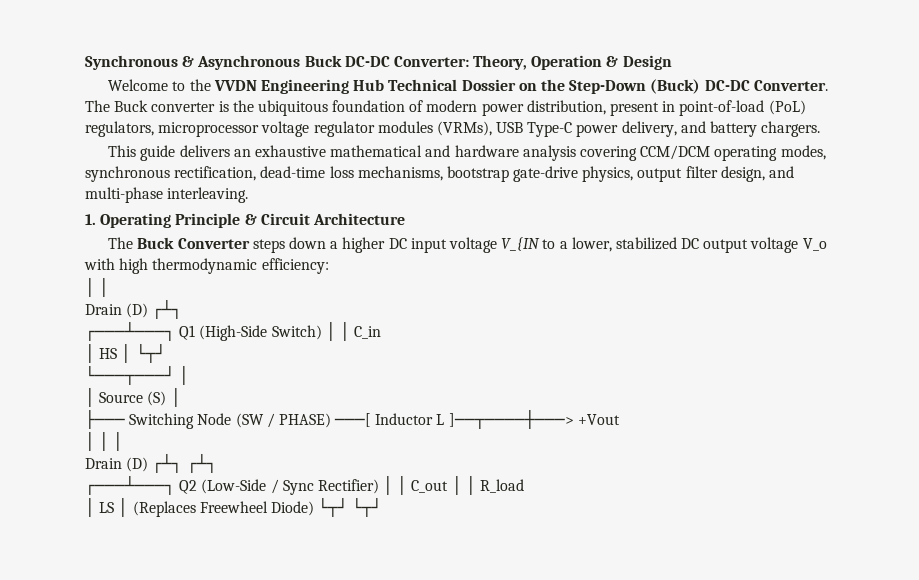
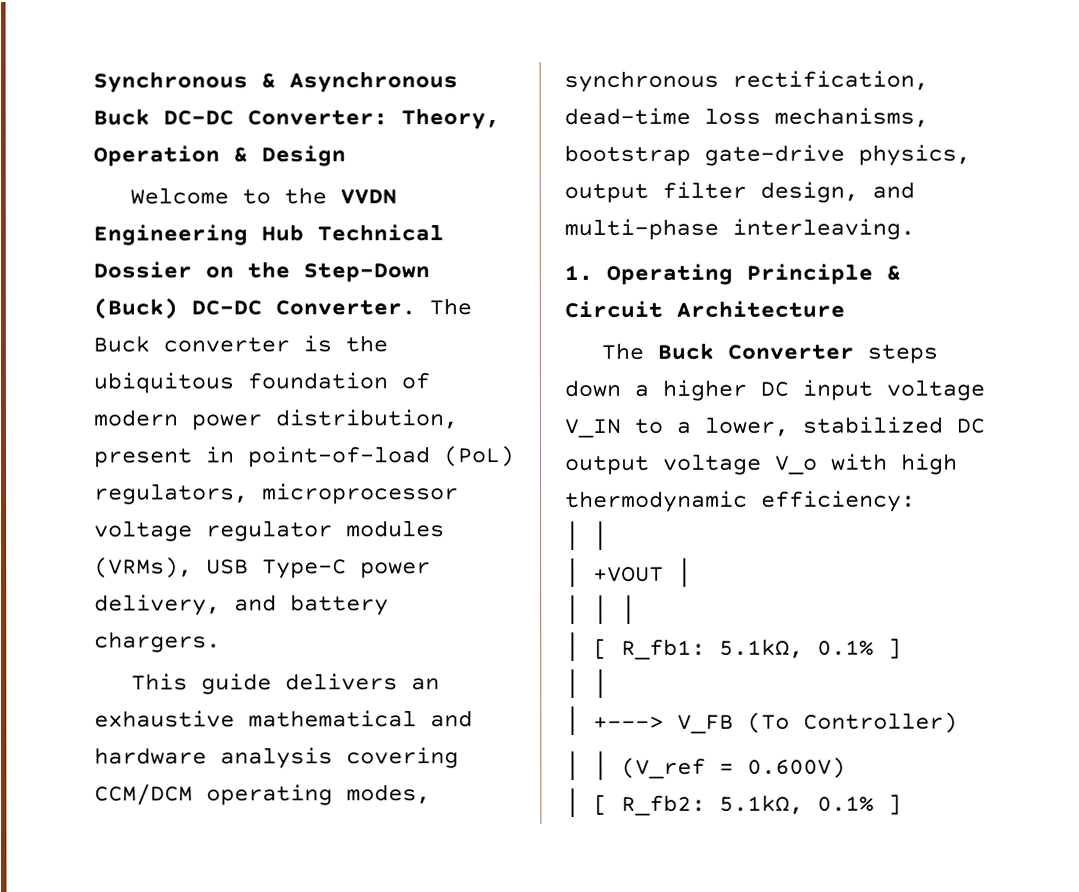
- The Buck Converter steps down a higher DC input voltage V_{IN to a lower, stabilized DC output voltage V_o with high thermodynamic efficiency:
+ The Buck Converter steps down a higher DC input voltage V_IN to a lower, stabilized DC output voltage V_o with high thermodynamic efficiency:
  │ │
- Drain (D) ┌┴┐
- ┌───┴───┐ Q1 (High-Side Switch) │ │ C_in
- │ HS │ └┬┘
- └───┬───┘ │
- │ Source (S) │
- ├─── Switching Node (SW / PHASE) ───[ Inductor L ]──┬────┼───> +Vout
+ │ +VOUT │
  │ │ │
- Drain (D) ┌┴┐ ┌┴┐
- ┌───┴───┐ Q2 (Low-Side / Sync Rectifier) │ │ C_out │ │ R_load
- │ LS │ (Replaces Freewheel Diode) └┬┘ └┬┘
+ │ [ R_fb1: 5.1kΩ, 0.1% ]
+ │ │
+ │ +---> V_FB (To Controller)
+ │ │ (V_ref = 0.600V)
+ │ [ R_fb2: 5.1kΩ, 0.1% ]

